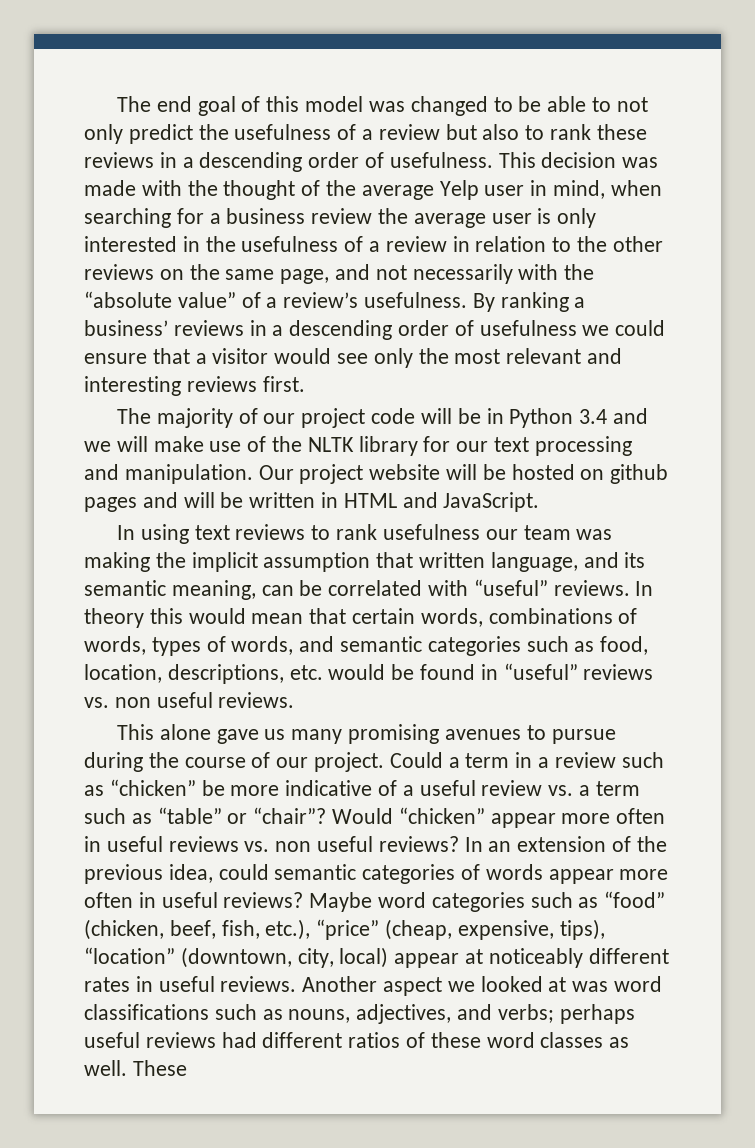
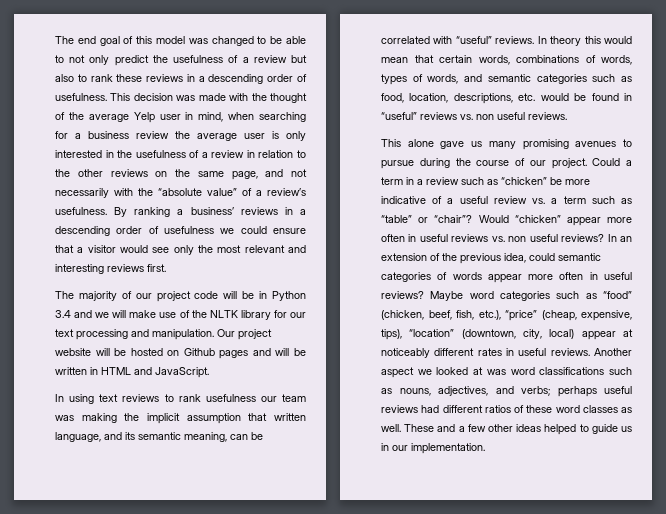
- Our project website will be hosted on github pages and will be written in HTML and JavaScript.
+ Our project website will be hosted on Github pages and will be written in HTML and JavaScript.
- These
+ These and a few other ideas helped to guide us in our implementation.

